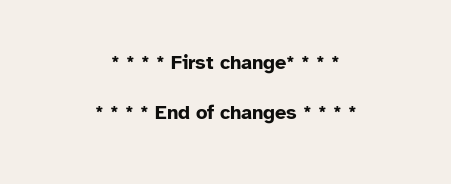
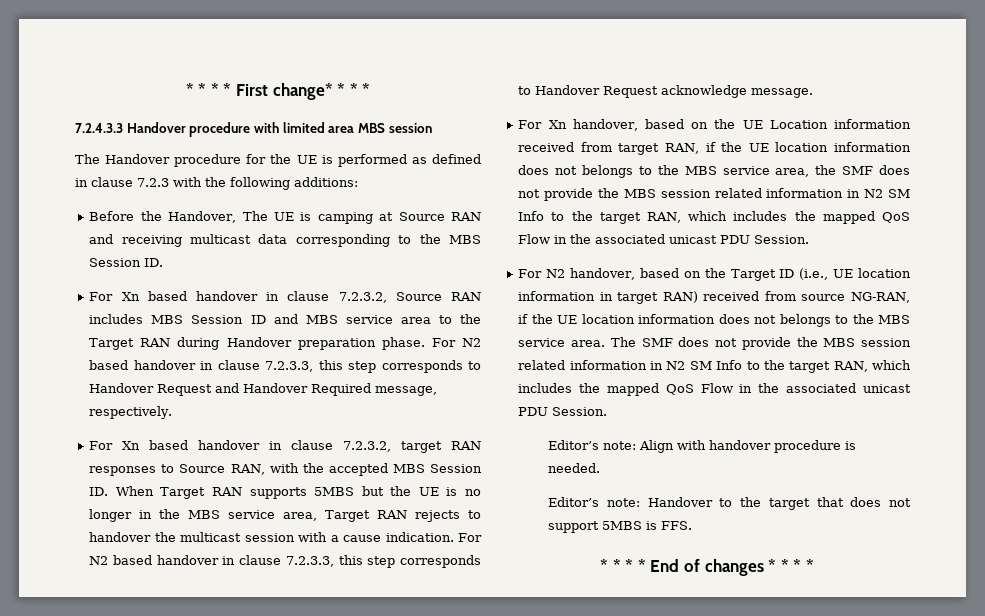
+ 7.2.4.3.3 Handover procedure with limited area MBS session
+ The Handover procedure for the UE is performed as defined in clause 7.2.3 with the following additions:
+ Before the Handover, The UE is camping at Source RAN and receiving multicast data corresponding to the MBS Session ID.
+ For Xn based handover in clause 7.2.3.2, Source RAN includes MBS Session ID and MBS service area to the Target RAN during Handover preparation phase. For N2 based handover in clause 7.2.3.3, this step corresponds to Handover Request and Handover Required message, respectively.
+ For Xn based handover in clause 7.2.3.2, target RAN responses to Source RAN, with the accepted MBS Session ID. When Target RAN supports 5MBS but the UE is no longer in the MBS service area, Target RAN rejects to handover the multicast session with a cause indication. For N2 based handover in clause 7.2.3.3, this step corresponds to Handover Request acknowledge message.
+ For Xn handover, based on the UE Location information received from target RAN, if the UE location information does not belongs to the MBS service area, the SMF does not provide the MBS session related information in N2 SM Info to the target RAN, which includes the mapped QoS Flow in the associated unicast PDU Session.
+ For N2 handover, based on the Target ID (i.e., UE location information in target RAN) received from source NG-RAN, if the UE location information does not belongs to the MBS service area. The SMF does not provide the MBS session related information in N2 SM Info to the target RAN, which includes the mapped QoS Flow in the associated unicast PDU Session.
+ Editor’s note: Align with handover procedure is needed.
+ Editor’s note: Handover to the target that does not support 5MBS is FFS.

